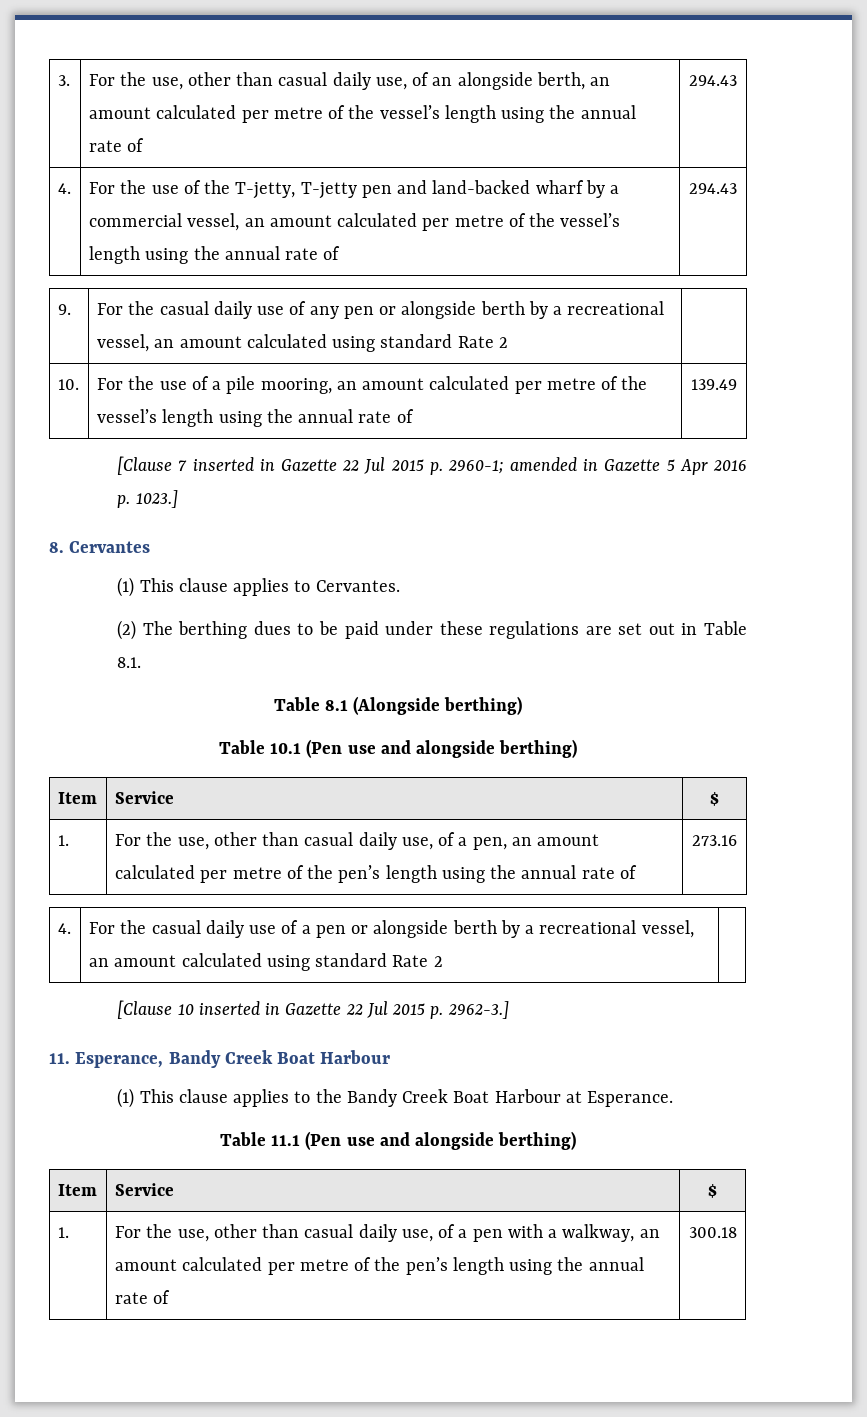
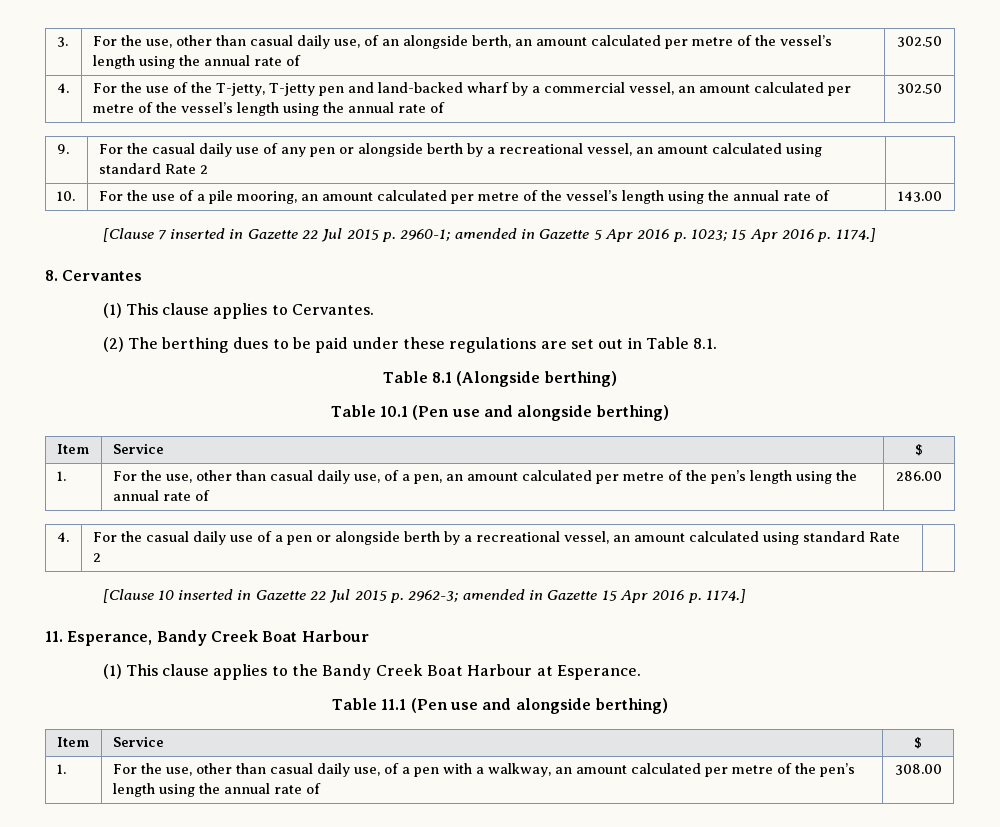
- 3. | For the use, other than casual daily use, of an alongside berth, an amount calculated per metre of the vessel’s length using the annual rate of | 294.43
+ 3. | For the use, other than casual daily use, of an alongside berth, an amount calculated per metre of the vessel’s length using the annual rate of | 302.50
- 4. | For the use of the T-jetty, T-jetty pen and land-backed wharf by a commercial vessel, an amount calculated per metre of the vessel’s length using the annual rate of | 294.43
+ 4. | For the use of the T-jetty, T-jetty pen and land-backed wharf by a commercial vessel, an amount calculated per metre of the vessel’s length using the annual rate of | 302.50
- 10. | For the use of a pile mooring, an amount calculated per metre of the vessel’s length using the annual rate of | 139.49
+ 10. | For the use of a pile mooring, an amount calculated per metre of the vessel’s length using the annual rate of | 143.00
- [Clause 7 inserted in Gazette 22 Jul 2015 p. 2960-1; amended in Gazette 5 Apr 2016 p. 1023.]
+ [Clause 7 inserted in Gazette 22 Jul 2015 p. 2960-1; amended in Gazette 5 Apr 2016 p. 1023; 15 Apr 2016 p. 1174.]
- 1. | For the use, other than casual daily use, of a pen, an amount calculated per metre of the pen’s length using the annual rate of | 273.16
+ 1. | For the use, other than casual daily use, of a pen, an amount calculated per metre of the pen’s length using the annual rate of | 286.00
- [Clause 10 inserted in Gazette 22 Jul 2015 p. 2962-3.]
+ [Clause 10 inserted in Gazette 22 Jul 2015 p. 2962-3; amended in Gazette 15 Apr 2016 p. 1174.]
- 1. | For the use, other than casual daily use, of a pen with a walkway, an amount calculated per metre of the pen’s length using the annual rate of | 300.18
+ 1. | For the use, other than casual daily use, of a pen with a walkway, an amount calculated per metre of the pen’s length using the annual rate of | 308.00

